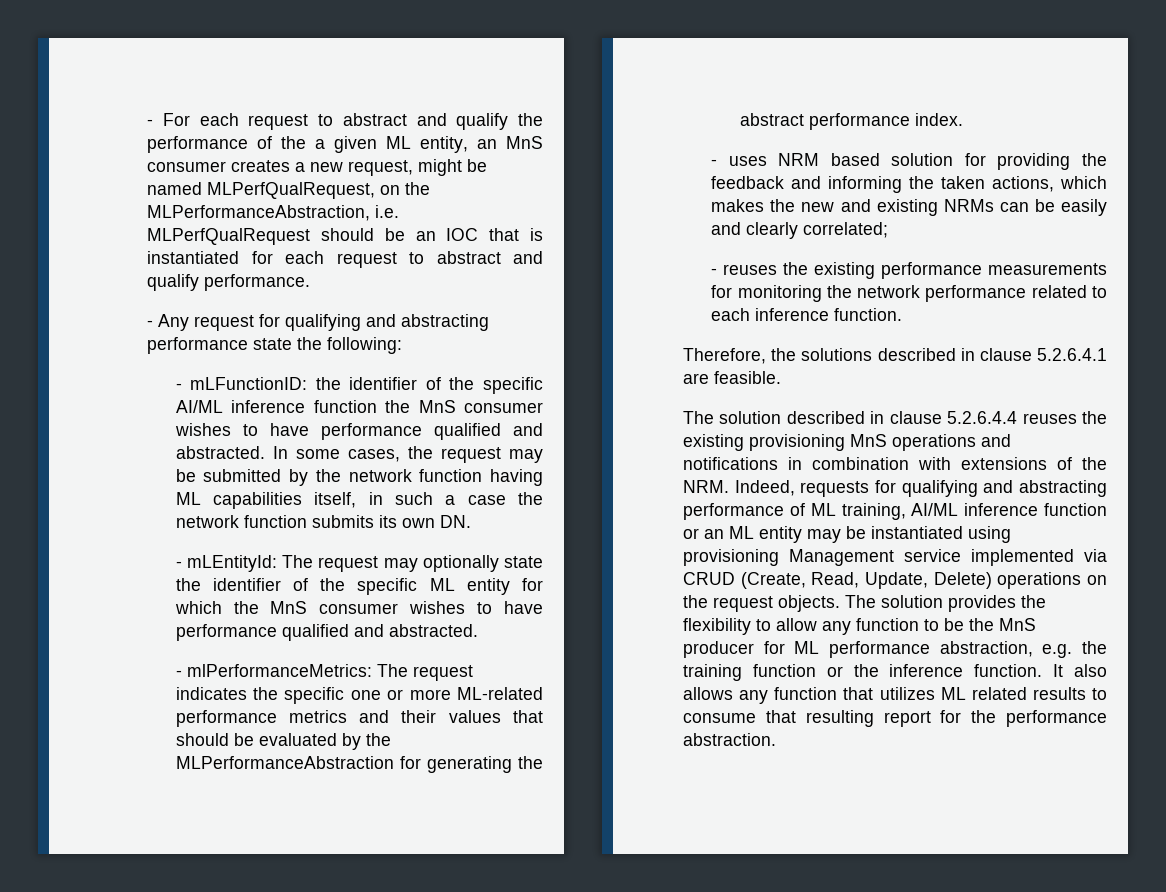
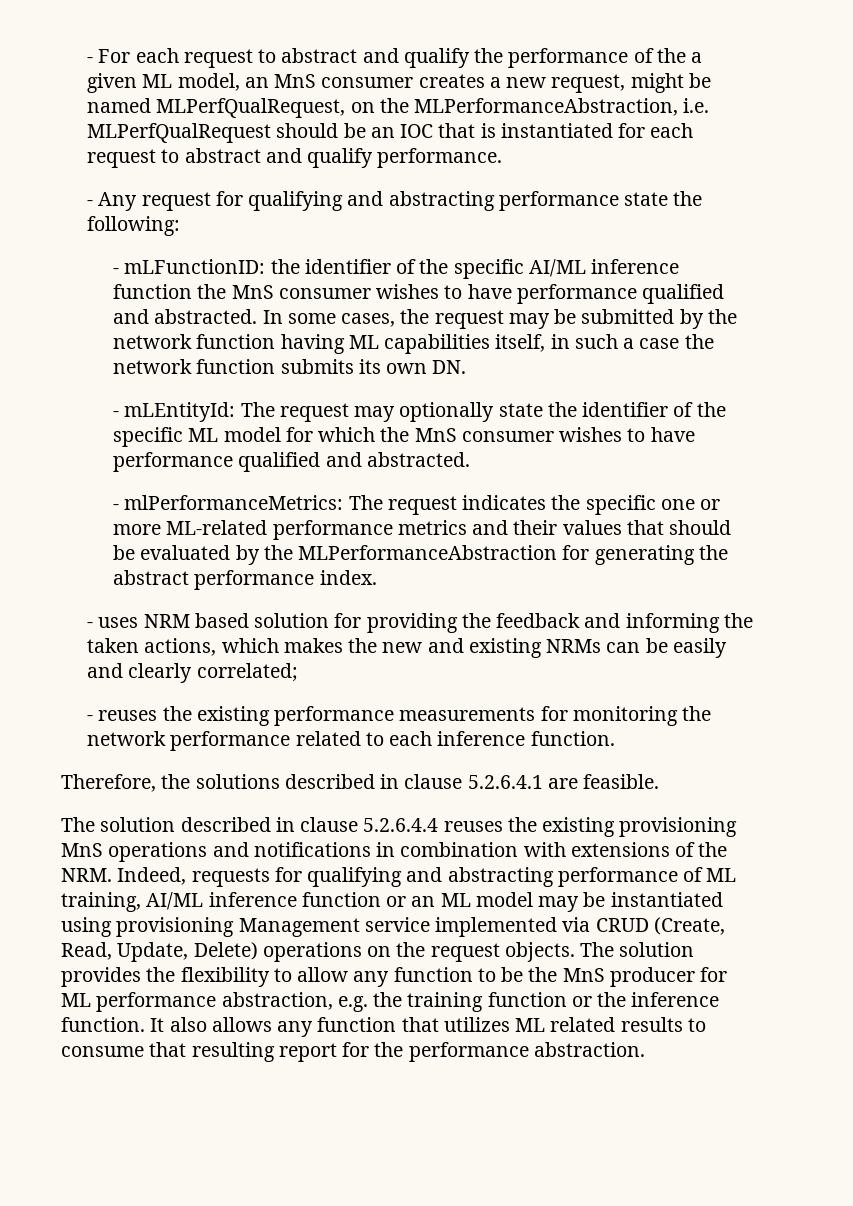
- - For each request to abstract and qualify the performance of the a given ML entity, an MnS consumer creates a new request, might be named MLPerfQualRequest, on the MLPerformanceAbstraction, i.e. MLPerfQualRequest should be an IOC that is instantiated for each request to abstract and qualify performance.
+ - For each request to abstract and qualify the performance of the a given ML model, an MnS consumer creates a new request, might be named MLPerfQualRequest, on the MLPerformanceAbstraction, i.e. MLPerfQualRequest should be an IOC that is instantiated for each request to abstract and qualify performance.
- - mLEntityId: The request may optionally state the identifier of the specific ML entity for which the MnS consumer wishes to have performance qualified and abstracted.
+ - mLEntityId: The request may optionally state the identifier of the specific ML model for which the MnS consumer wishes to have performance qualified and abstracted.
- The solution described in clause 5.2.6.4.4 reuses the existing provisioning MnS operations and notifications in combination with extensions of the NRM. Indeed, requests for qualifying and abstracting performance of ML training, AI/ML inference function or an ML entity may be instantiated using provisioning Management service implemented via CRUD (Create, Read, Update, Delete) operations on the request objects.
+ The solution described in clause 5.2.6.4.4 reuses the existing provisioning MnS operations and notifications in combination with extensions of the NRM. Indeed, requests for qualifying and abstracting performance of ML training, AI/ML inference function or an ML model may be instantiated using provisioning Management service implemented via CRUD (Create, Read, Update, Delete) operations on the request objects.

